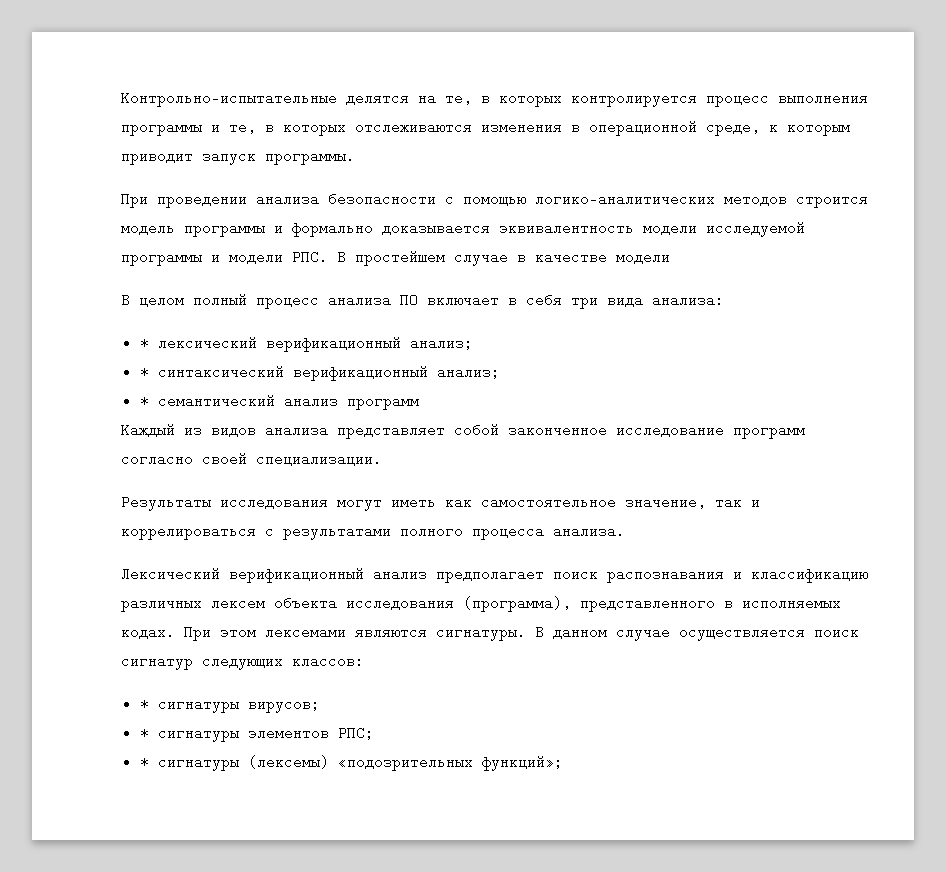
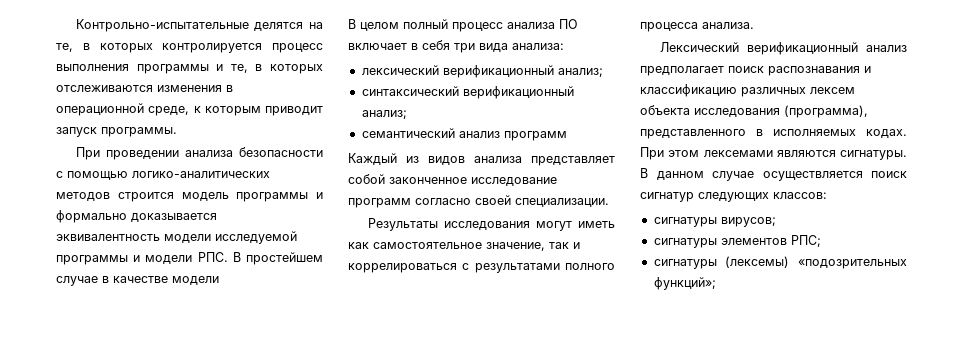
- * лексический верификационный анализ;
+ лексический верификационный анализ;
- * синтаксический верификационный анализ;
+ синтаксический верификационный анализ;
- * семантический анализ программ
+ семантический анализ программ
- * сигнатуры вирусов;
+ сигнатуры вирусов;
- * сигнатуры элементов РПС;
+ сигнатуры элементов РПС;
- * сигнатуры (лексемы) «подозрительных функций»;
+ сигнатуры (лексемы) «подозрительных функций»;

